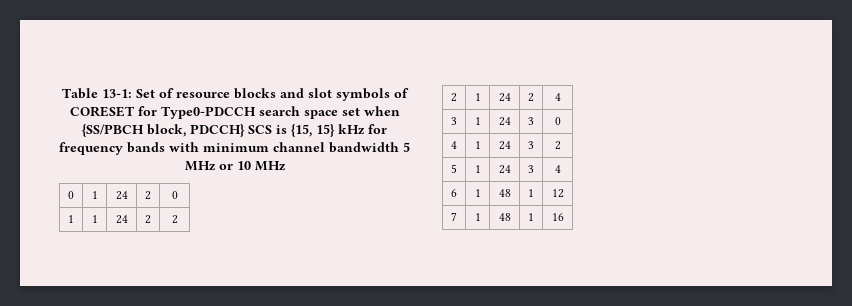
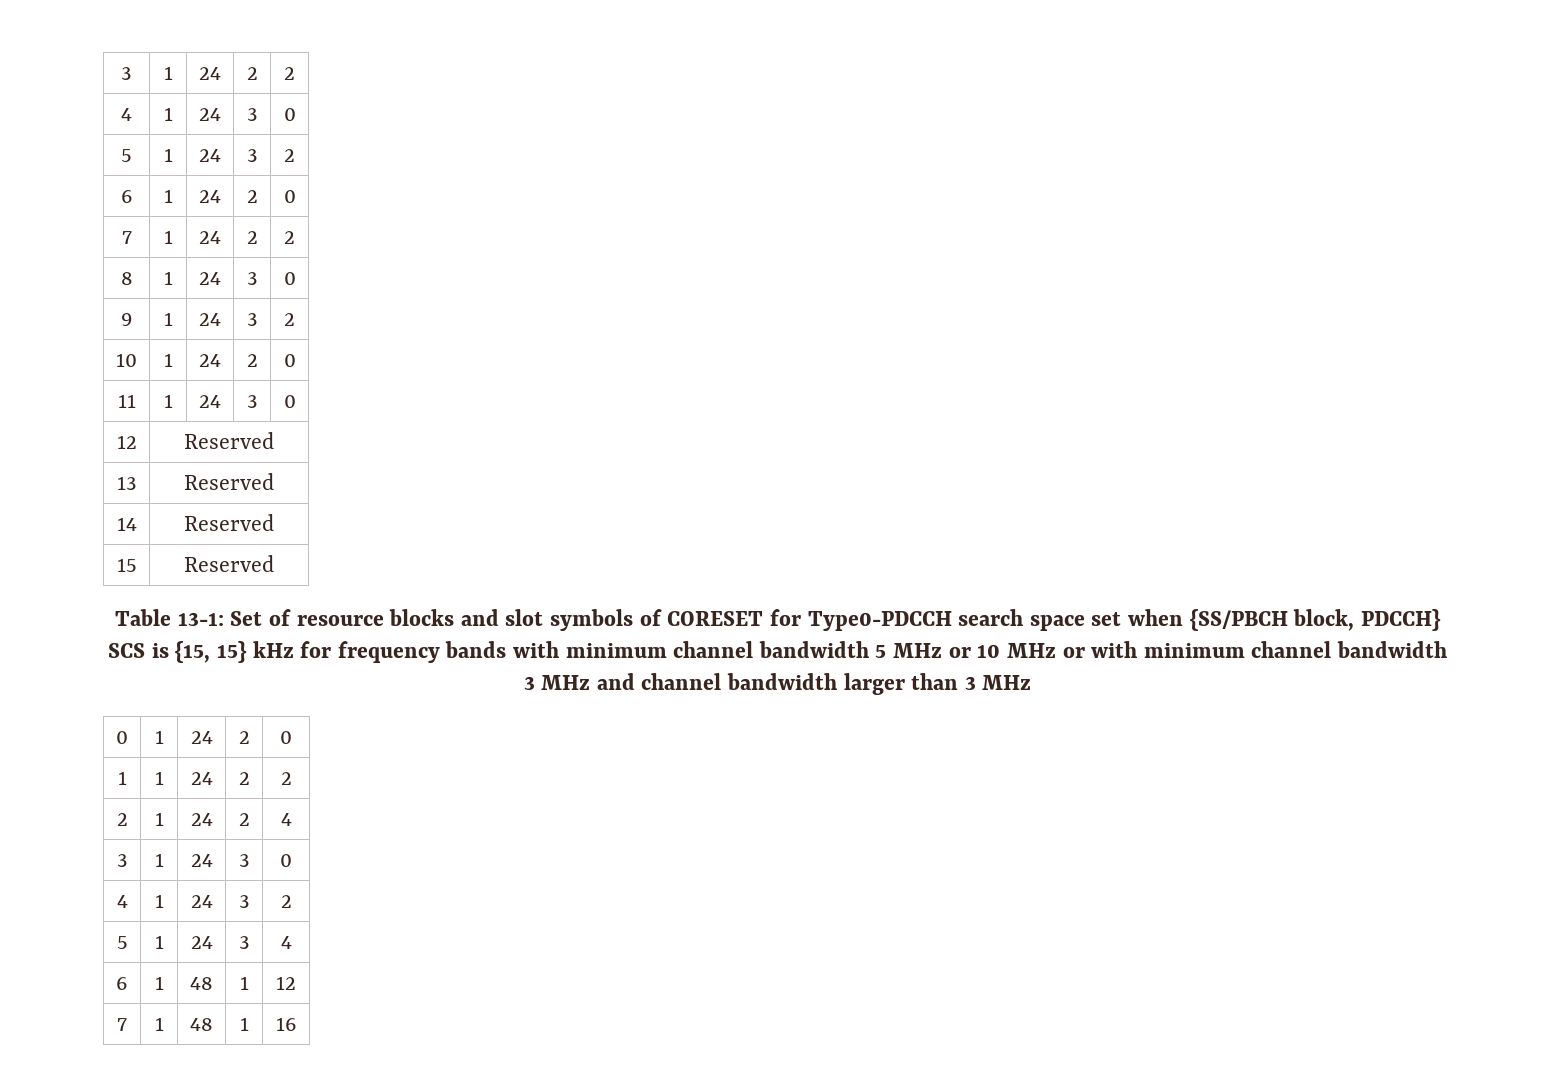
+ 3 | 1 | 24 | 2 | 2
+ 4 | 1 | 24 | 3 | 0
+ 5 | 1 | 24 | 3 | 2
+ 6 | 1 | 24 | 2 | 0
+ 7 | 1 | 24 | 2 | 2
+ 8 | 1 | 24 | 3 | 0
+ 9 | 1 | 24 | 3 | 2
+ 10 | 1 | 24 | 2 | 0
+ 11 | 1 | 24 | 3 | 0
+ 12 | Reserved
+ 13 | Reserved
+ 14 | Reserved
+ 15 | Reserved
- Table 13-1: Set of resource blocks and slot symbols of CORESET for Type0-PDCCH search space set when {SS/PBCH block, PDCCH} SCS is {15, 15} kHz for frequency bands with minimum channel bandwidth 5 MHz or 10 MHz
+ Table 13-1: Set of resource blocks and slot symbols of CORESET for Type0-PDCCH search space set when {SS/PBCH block, PDCCH} SCS is {15, 15} kHz for frequency bands with minimum channel bandwidth 5 MHz or 10 MHz or with minimum channel bandwidth 3 MHz and channel bandwidth larger than 3 MHz

